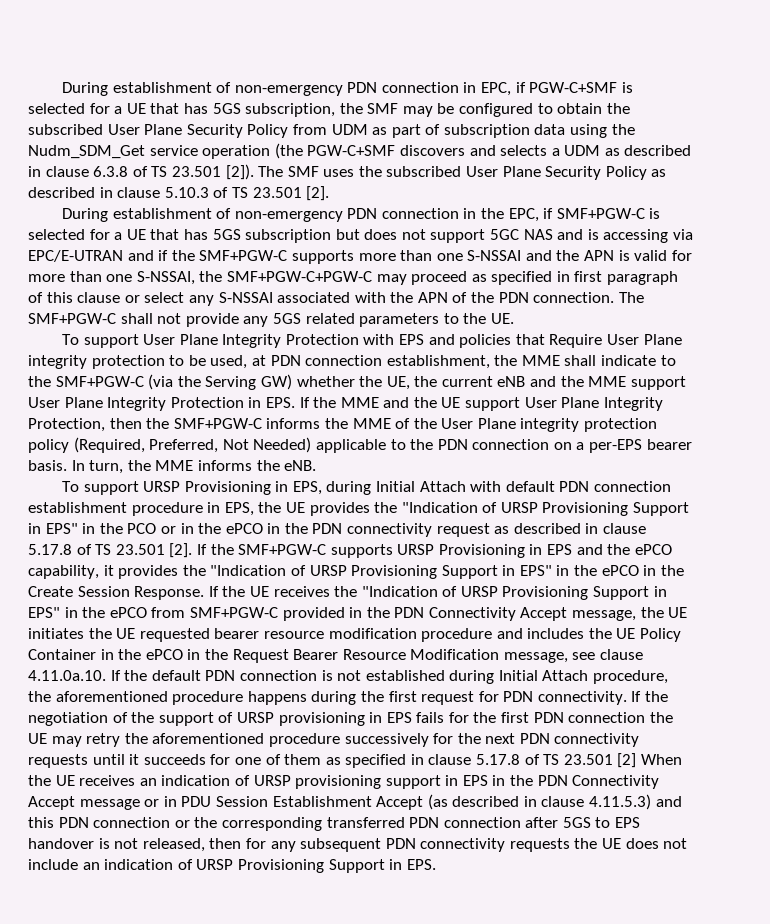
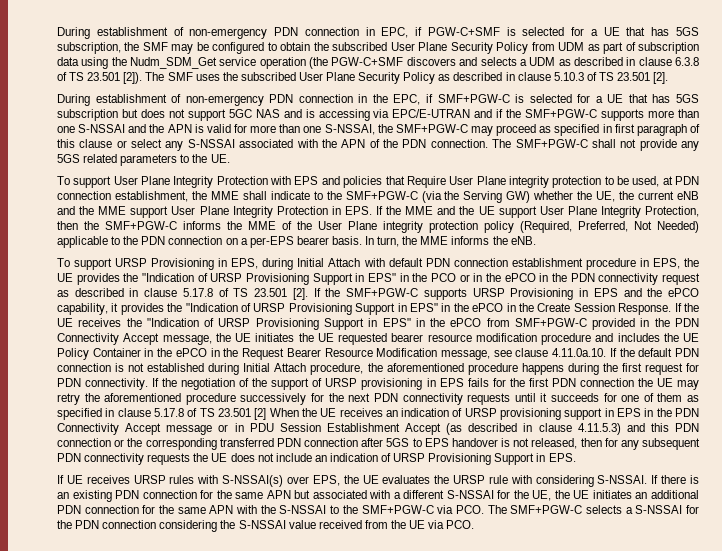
- During establishment of non-emergency PDN connection in the EPC, if SMF+PGW-C is selected for a UE that has 5GS subscription but does not support 5GC NAS and is accessing via EPC/E-UTRAN and if the SMF+PGW-C supports more than one S-NSSAI and the APN is valid for more than one S-NSSAI, the SMF+PGW-C+PGW-C may proceed as specified in first paragraph of this clause or select any S-NSSAI associated with the APN of the PDN connection.
+ During establishment of non-emergency PDN connection in the EPC, if SMF+PGW-C is selected for a UE that has 5GS subscription but does not support 5GC NAS and is accessing via EPC/E-UTRAN and if the SMF+PGW-C supports more than one S-NSSAI and the APN is valid for more than one S-NSSAI, the SMF+PGW-C may proceed as specified in first paragraph of this clause or select any S-NSSAI associated with the APN of the PDN connection.
+ If UE receives URSP rules with S-NSSAI(s) over EPS, the UE evaluates the URSP rule with considering S-NSSAI. If there is an existing PDN connection for the same APN but associated with a different S-NSSAI for the UE, the UE initiates an additional PDN connection for the same APN with the S-NSSAI to the SMF+PGW-C via PCO. The SMF+PGW-C selects a S-NSSAI for the PDN connection considering the S-NSSAI value received from the UE via PCO.

